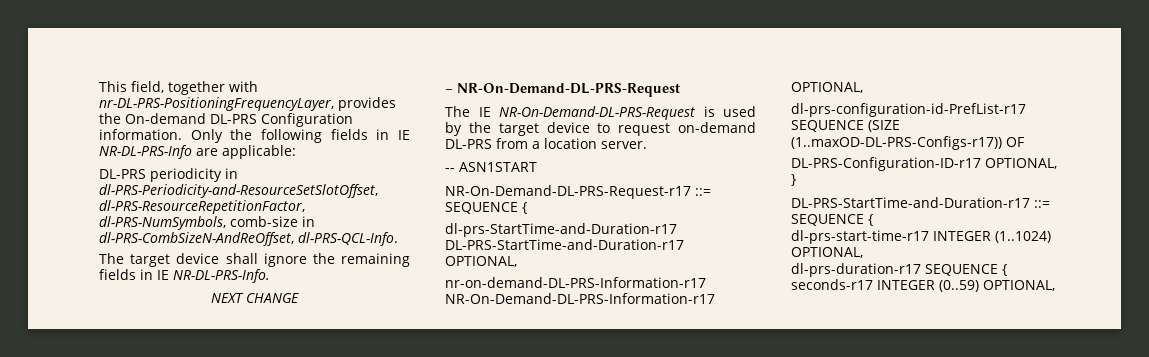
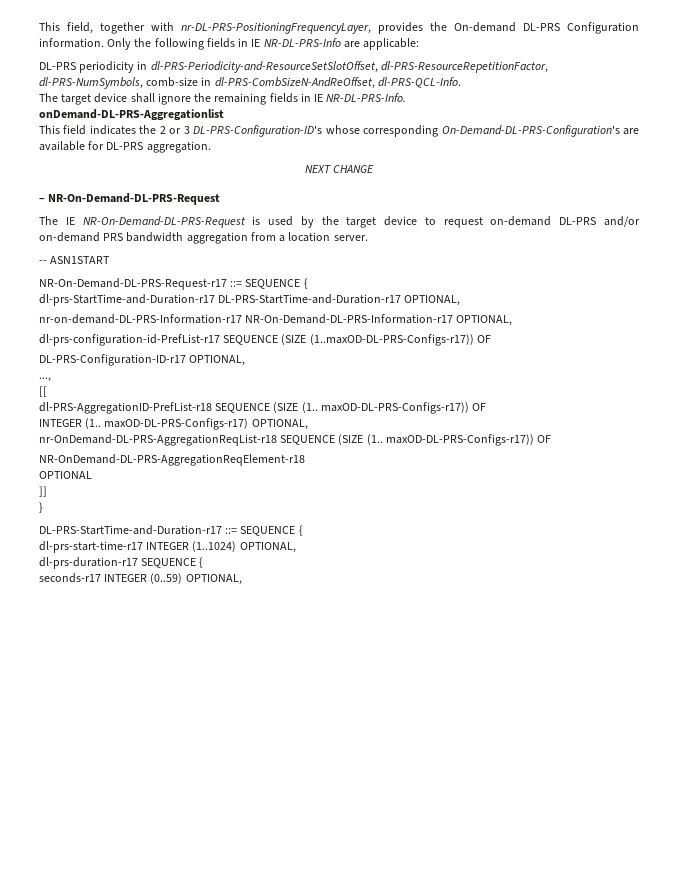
+ onDemand-DL-PRS-Aggregationlist
+ This field indicates the 2 or 3 DL-PRS-Configuration-ID's whose corresponding On-Demand-DL-PRS-Configuration's are available for DL-PRS aggregation.
- The IE NR-On-Demand-DL-PRS-Request is used by the target device to request on-demand DL-PRS from a location server.
+ The IE NR-On-Demand-DL-PRS-Request is used by the target device to request on-demand DL-PRS and/or on-demand PRS bandwidth aggregation from a location server.
+ ...,
+ [[
+ dl-PRS-AggregationID-PrefList-r18 SEQUENCE (SIZE (1.. maxOD-DL-PRS-Configs-r17)) OF
+ INTEGER (1.. maxOD-DL-PRS-Configs-r17) OPTIONAL,
+ nr-OnDemand-DL-PRS-AggregationReqList-r18 SEQUENCE (SIZE (1.. maxOD-DL-PRS-Configs-r17)) OF
+ NR-OnDemand-DL-PRS-AggregationReqElement-r18
+ OPTIONAL
+ ]]

